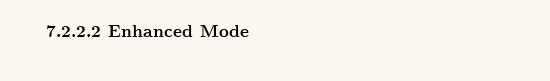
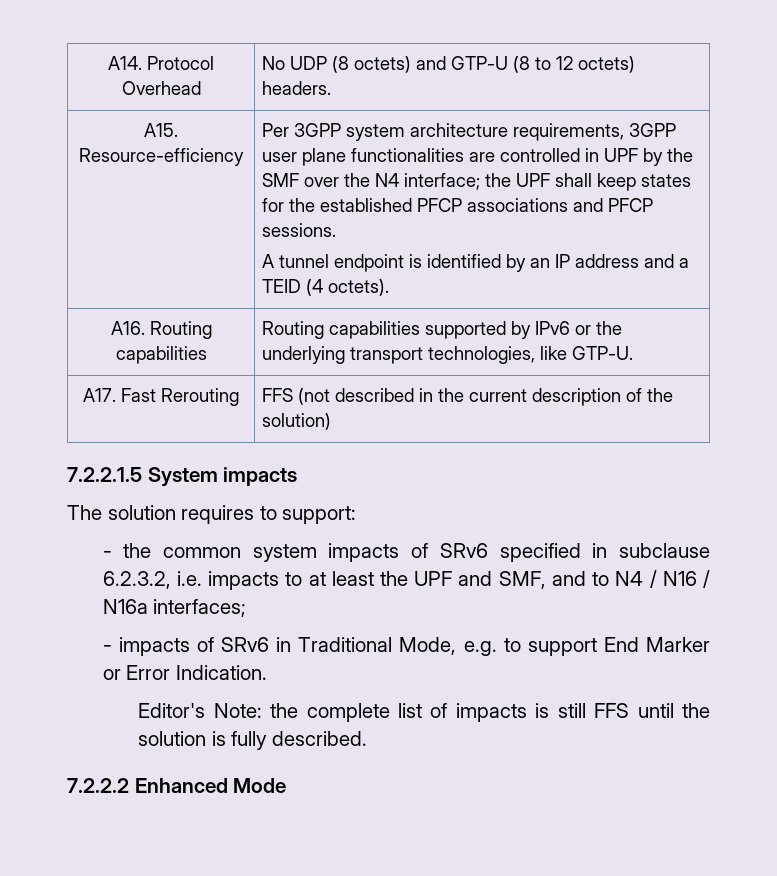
+ A14. Protocol Overhead | No UDP (8 octets) and GTP-U (8 to 12 octets) headers.
+ A15. Resource-efficiency | Per 3GPP system architecture requirements, 3GPP user plane functionalities are controlled in UPF by the SMF over the N4 interface; the UPF shall keep states for the established PFCP associations and PFCP sessions.
+ A tunnel endpoint is identified by an IP address and a TEID (4 octets).
+ A16. Routing capabilities | Routing capabilities supported by IPv6 or the underlying transport technologies, like GTP-U.
+ A17. Fast Rerouting | FFS (not described in the current description of the solution)
+ 7.2.2.1.5 System impacts
+ The solution requires to support:
+ - the common system impacts of SRv6 specified in subclause 6.2.3.2, i.e. impacts to at least the UPF and SMF, and to N4 / N16 / N16a interfaces;
+ - impacts of SRv6 in Traditional Mode, e.g. to support End Marker or Error Indication.
+ Editor's Note: the complete list of impacts is still FFS until the solution is fully described.

